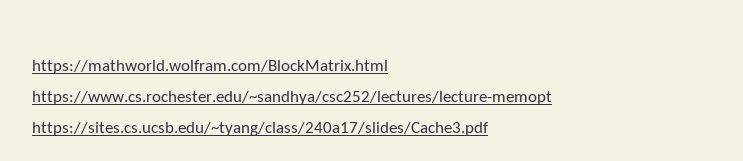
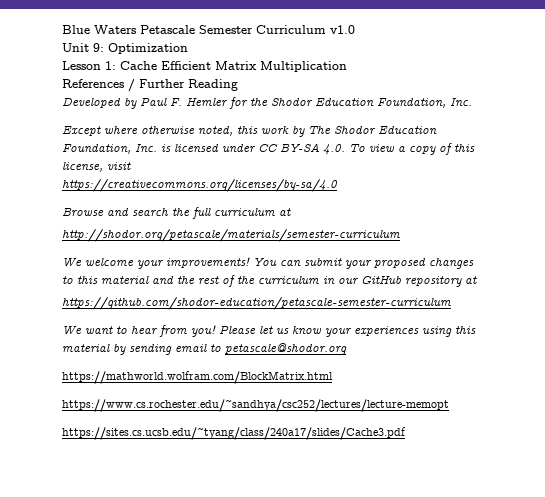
+ Blue Waters Petascale Semester Curriculum v1.0
+ Unit 9: Optimization
+ Lesson 1: Cache Efficient Matrix Multiplication
+ References / Further Reading
+ Developed by Paul F. Hemler for the Shodor Education Foundation, Inc.
+ Except where otherwise noted, this work by The Shodor Education Foundation, Inc. is licensed under CC BY-SA 4.0. To view a copy of this license, visit
+ https://creativecommons.org/licenses/by-sa/4.0
+ Browse and search the full curriculum at
+ http://shodor.org/petascale/materials/semester-curriculum
+ We welcome your improvements! You can submit your proposed changes to this material and the rest of the curriculum in our GitHub repository at
+ https://github.com/shodor-education/petascale-semester-curriculum
+ We want to hear from you! Please let us know your experiences using this material by sending email to petascale@shodor.org

